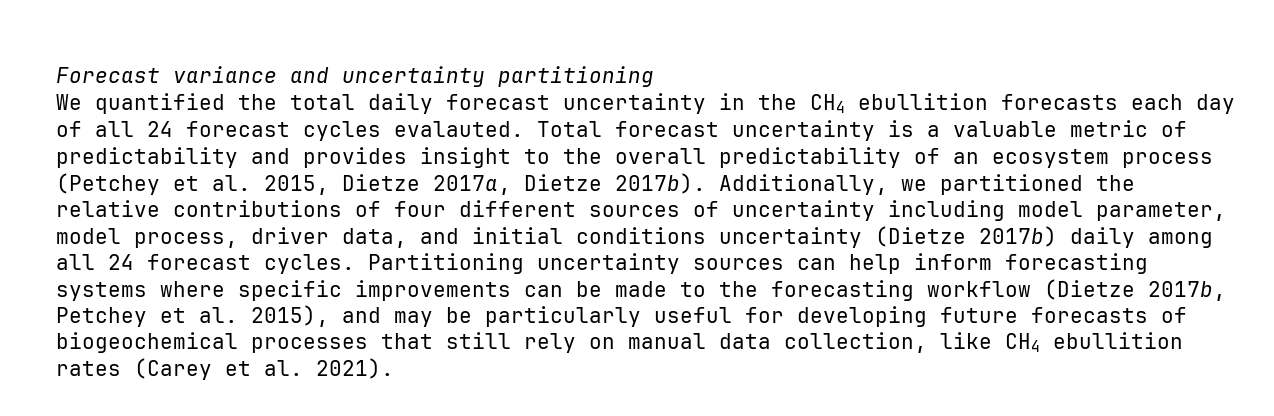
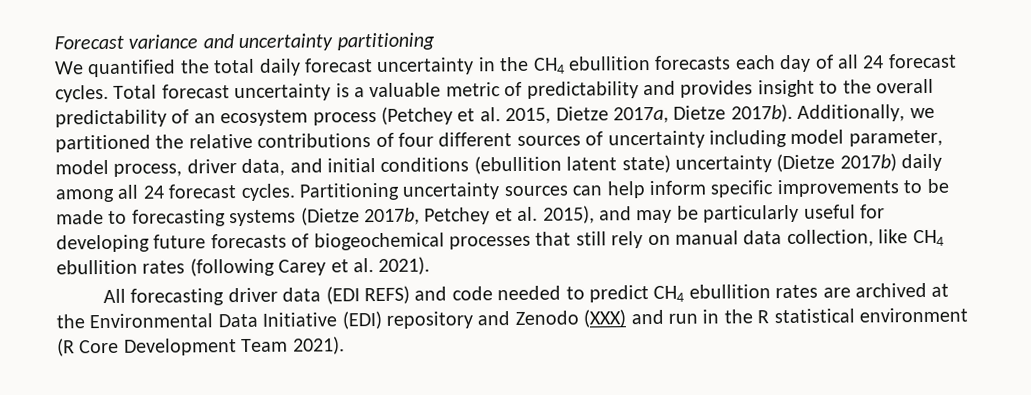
- We quantified the total daily forecast uncertainty in the CH4 ebullition forecasts each day of all 24 forecast cycles evalauted.
+ We quantified the total daily forecast uncertainty in the CH4 ebullition forecasts each day of all 24 forecast cycles.
- Additionally, we partitioned the relative contributions of four different sources of uncertainty including model parameter, model process, driver data, and initial conditions uncertainty (Dietze 2017b) daily among all 24 forecast cycles.
+ Additionally, we partitioned the relative contributions of four different sources of uncertainty including model parameter, model process, driver data, and initial conditions (ebullition latent state) uncertainty (Dietze 2017b) daily among all 24 forecast cycles.
- Partitioning uncertainty sources can help inform forecasting systems where specific improvements can be made to the forecasting workflow (Dietze 2017b, Petchey et al. 2015), and may be particularly useful for developing future forecasts of biogeochemical processes that still rely on manual data collection, like CH4 ebullition rates (Carey et al. 2021).
+ Partitioning uncertainty sources can help inform specific improvements to be made to forecasting systems (Dietze 2017b, Petchey et al. 2015), and may be particularly useful for developing future forecasts of biogeochemical processes that still rely on manual data collection, like CH4 ebullition rates (following Carey et al. 2021).
+ All forecasting driver data (EDI REFS) and code needed to predict CH4 ebullition rates are archived at the Environmental Data Initiative (EDI) repository and Zenodo (XXX) and run in the R statistical environment (R Core Development Team 2021).

